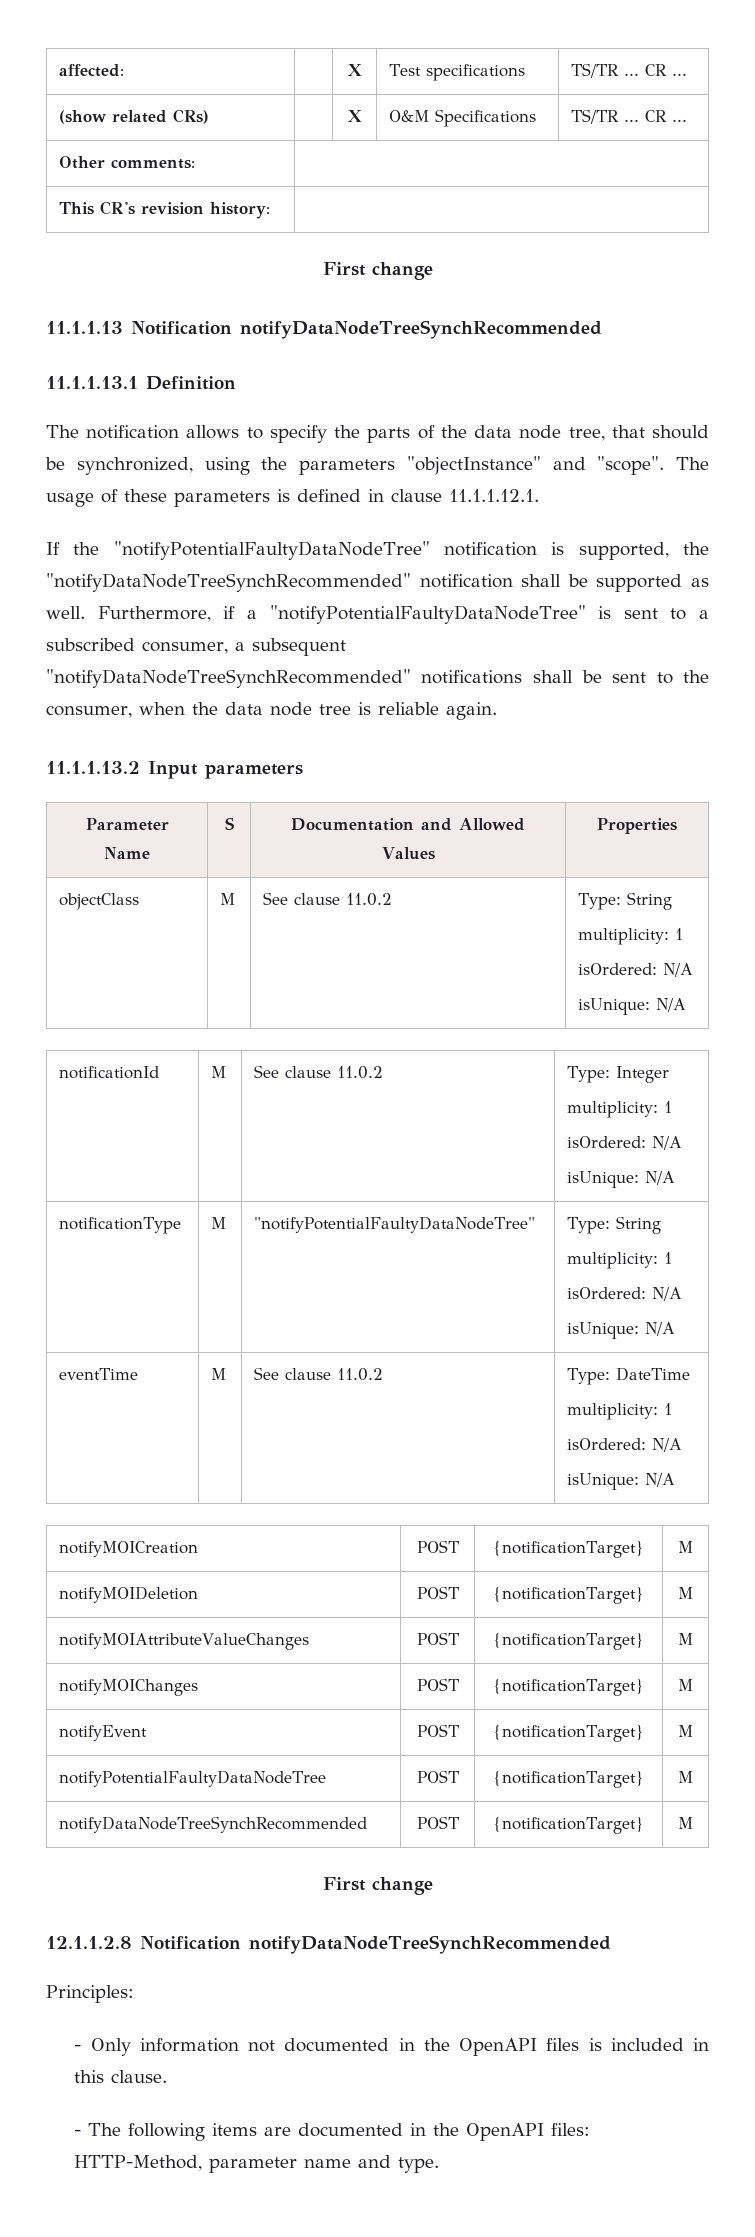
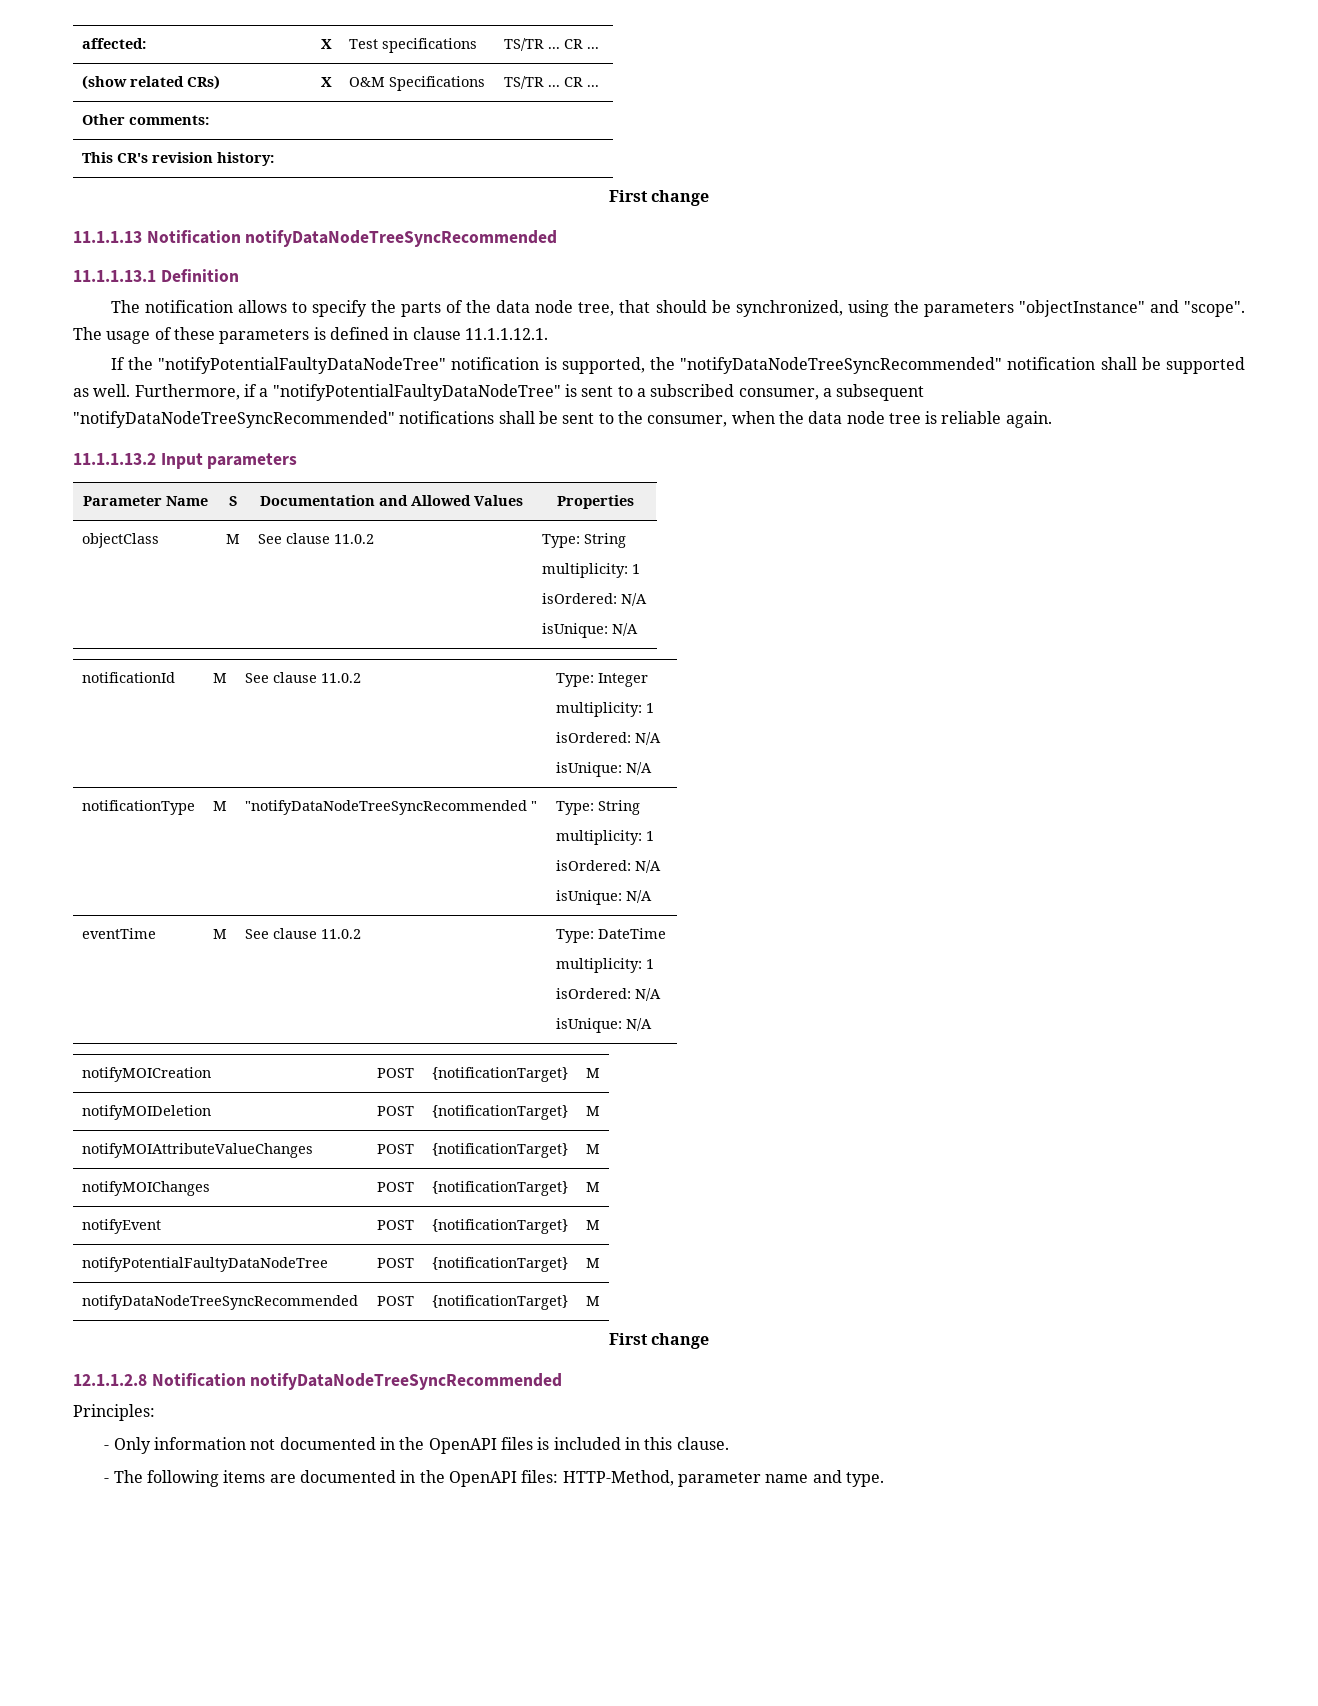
- 11.1.1.13 Notification notifyDataNodeTreeSynchRecommended
+ 11.1.1.13 Notification notifyDataNodeTreeSyncRecommended
- If the "notifyPotentialFaultyDataNodeTree" notification is supported, the "notifyDataNodeTreeSynchRecommended" notification shall be supported as well.
+ If the "notifyPotentialFaultyDataNodeTree" notification is supported, the "notifyDataNodeTreeSyncRecommended" notification shall be supported as well.
- Furthermore, if a "notifyPotentialFaultyDataNodeTree" is sent to a subscribed consumer, a subsequent "notifyDataNodeTreeSynchRecommended" notifications shall be sent to the consumer, when the data node tree is reliable again.
+ Furthermore, if a "notifyPotentialFaultyDataNodeTree" is sent to a subscribed consumer, a subsequent "notifyDataNodeTreeSyncRecommended" notifications shall be sent to the consumer, when the data node tree is reliable again.
- notificationType | M | "notifyPotentialFaultyDataNodeTree" | Type: String
+ notificationType | M | "notifyDataNodeTreeSyncRecommended " | Type: String
- notifyDataNodeTreeSynchRecommended | POST | {notificationTarget} | M
+ notifyDataNodeTreeSyncRecommended | POST | {notificationTarget} | M
- 12.1.1.2.8 Notification notifyDataNodeTreeSynchRecommended
+ 12.1.1.2.8 Notification notifyDataNodeTreeSyncRecommended

